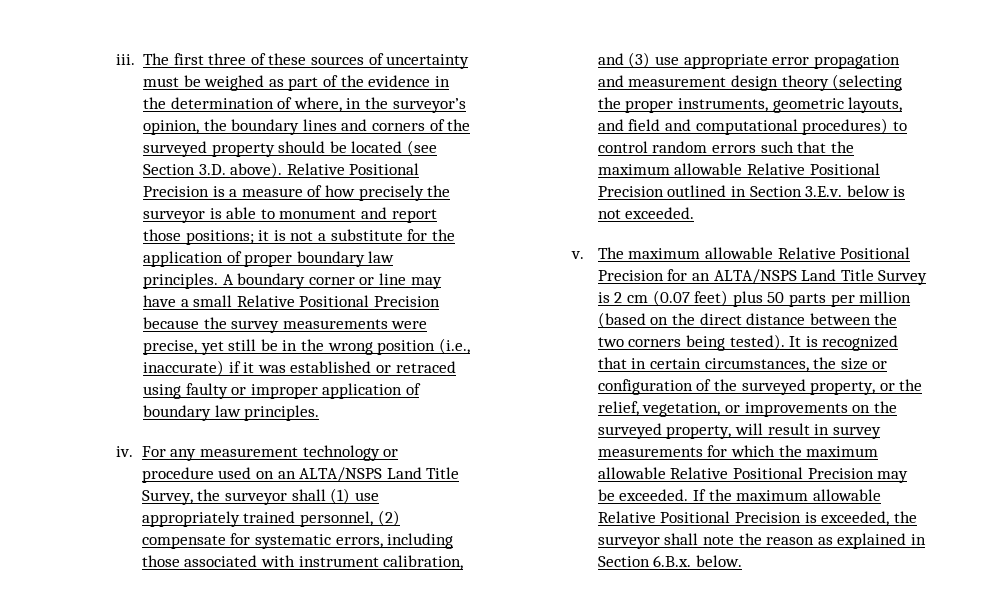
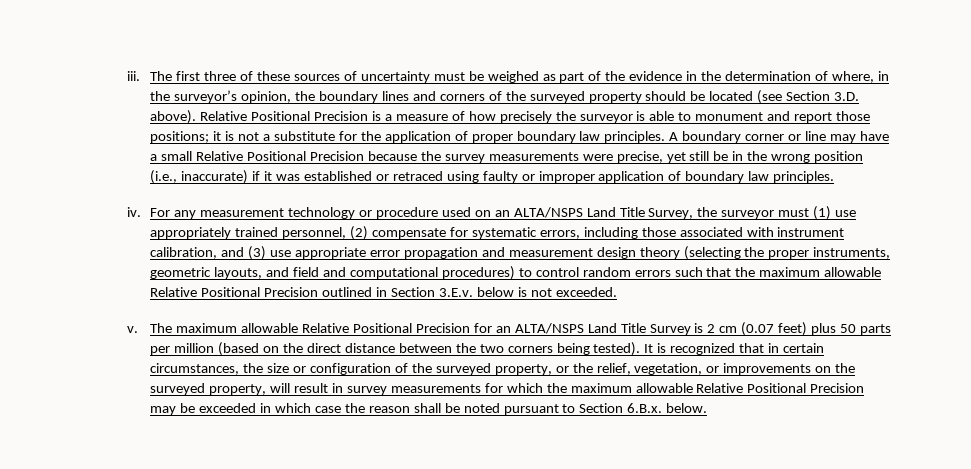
- For any measurement technology or procedure used on an ALTA/NSPS Land Title Survey, the surveyor shall (1) use appropriately trained personnel, (2) compensate for systematic errors, including those associated with instrument calibration, and (3) use appropriate error propagation and measurement design theory (selecting the proper instruments, geometric layouts, and field and computational procedures) to control random errors such that the maximum allowable Relative Positional Precision outlined in Section 3.E.v. below is not exceeded.
+ For any measurement technology or procedure used on an ALTA/NSPS Land Title Survey, the surveyor must (1) use appropriately trained personnel, (2) compensate for systematic errors, including those associated with instrument calibration, and (3) use appropriate error propagation and measurement design theory (selecting the proper instruments, geometric layouts, and field and computational procedures) to control random errors such that the maximum allowable Relative Positional Precision outlined in Section 3.E.v. below is not exceeded.
- It is recognized that in certain circumstances, the size or configuration of the surveyed property, or the relief, vegetation, or improvements on the surveyed property, will result in survey measurements for which the maximum allowable Relative Positional Precision may be exceeded. If the maximum allowable Relative Positional Precision is exceeded, the surveyor shall note the reason as explained in Section 6.B.x. below.
+ It is recognized that in certain circumstances, the size or configuration of the surveyed property, or the relief, vegetation, or improvements on the surveyed property, will result in survey measurements for which the maximum allowable Relative Positional Precision may be exceeded in which case the reason shall be noted pursuant to Section 6.B.x. below.

